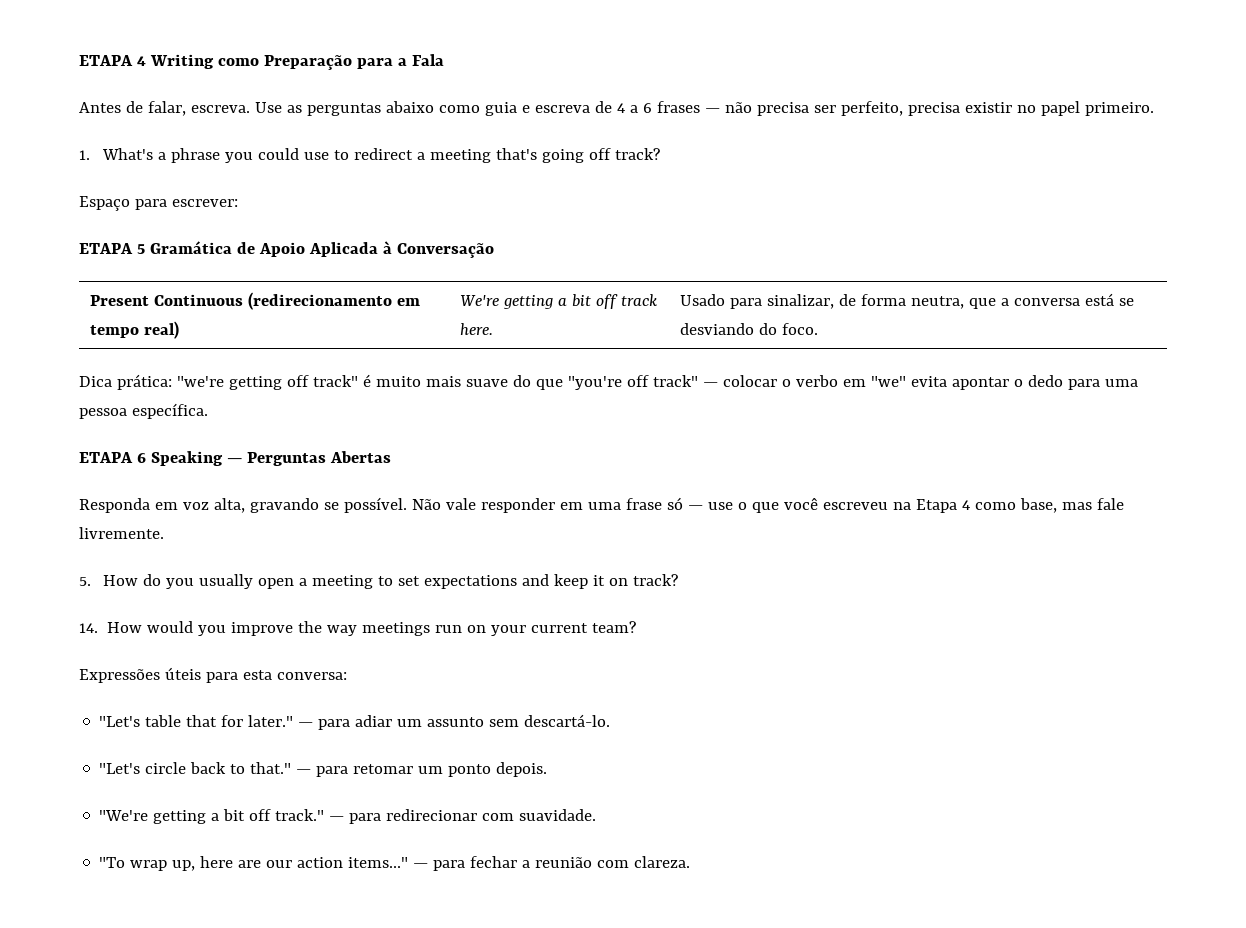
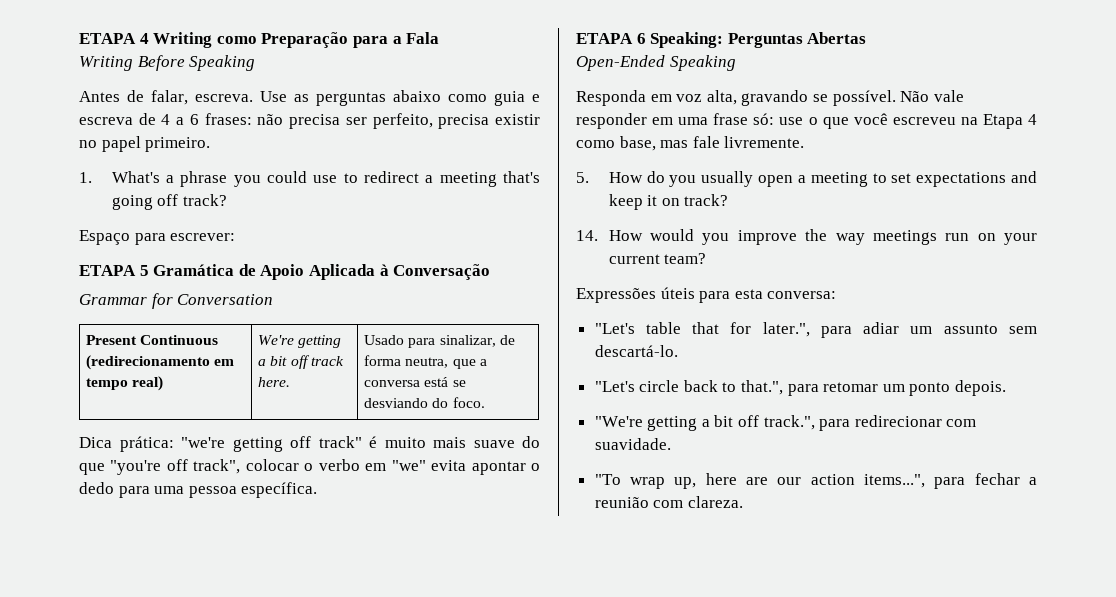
+ Writing Before Speaking
- Use as perguntas abaixo como guia e escreva de 4 a 6 frases — não precisa ser perfeito, precisa existir no papel primeiro.
+ Use as perguntas abaixo como guia e escreva de 4 a 6 frases: não precisa ser perfeito, precisa existir no papel primeiro.
+ Grammar for Conversation
- Dica prática: "we're getting off track" é muito mais suave do que "you're off track" — colocar o verbo em "we" evita apontar o dedo para uma pessoa específica.
+ Dica prática: "we're getting off track" é muito mais suave do que "you're off track", colocar o verbo em "we" evita apontar o dedo para uma pessoa específica.
- ETAPA 6 Speaking — Perguntas Abertas
+ ETAPA 6 Speaking: Perguntas Abertas
+ Open-Ended Speaking
- Não vale responder em uma frase só — use o que você escreveu na Etapa 4 como base, mas fale livremente.
+ Não vale responder em uma frase só: use o que você escreveu na Etapa 4 como base, mas fale livremente.
- "Let's table that for later." — para adiar um assunto sem descartá-lo.
+ "Let's table that for later.", para adiar um assunto sem descartá-lo.
- "Let's circle back to that." — para retomar um ponto depois.
+ "Let's circle back to that.", para retomar um ponto depois.
- "We're getting a bit off track." — para redirecionar com suavidade.
+ "We're getting a bit off track.", para redirecionar com suavidade.
- "To wrap up, here are our action items..." — para fechar a reunião com clareza.
+ "To wrap up, here are our action items...", para fechar a reunião com clareza.

